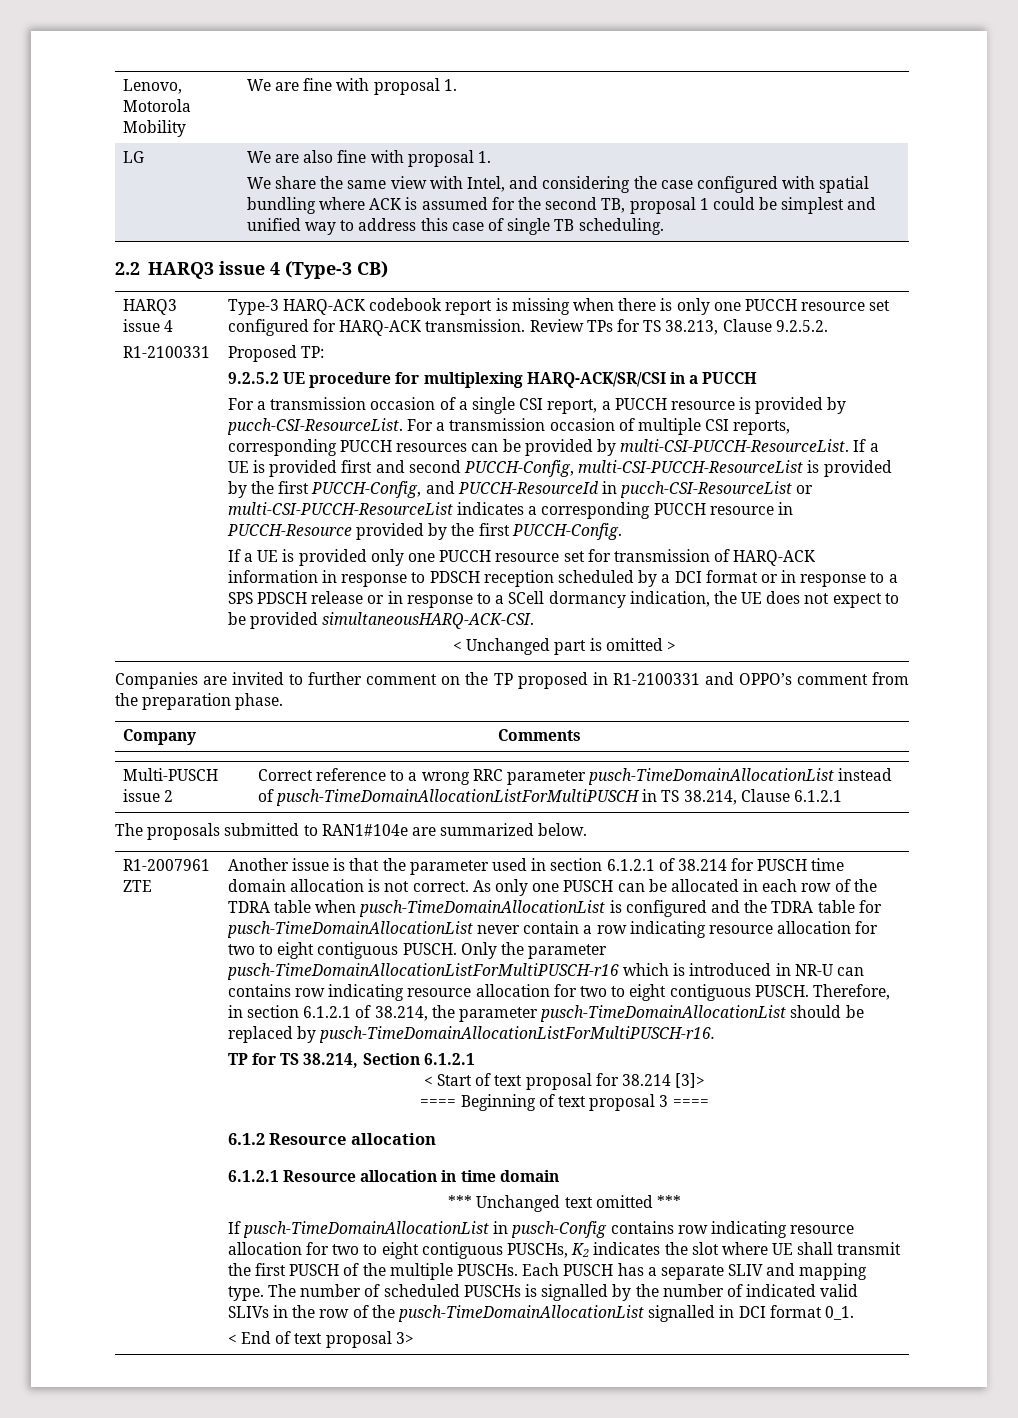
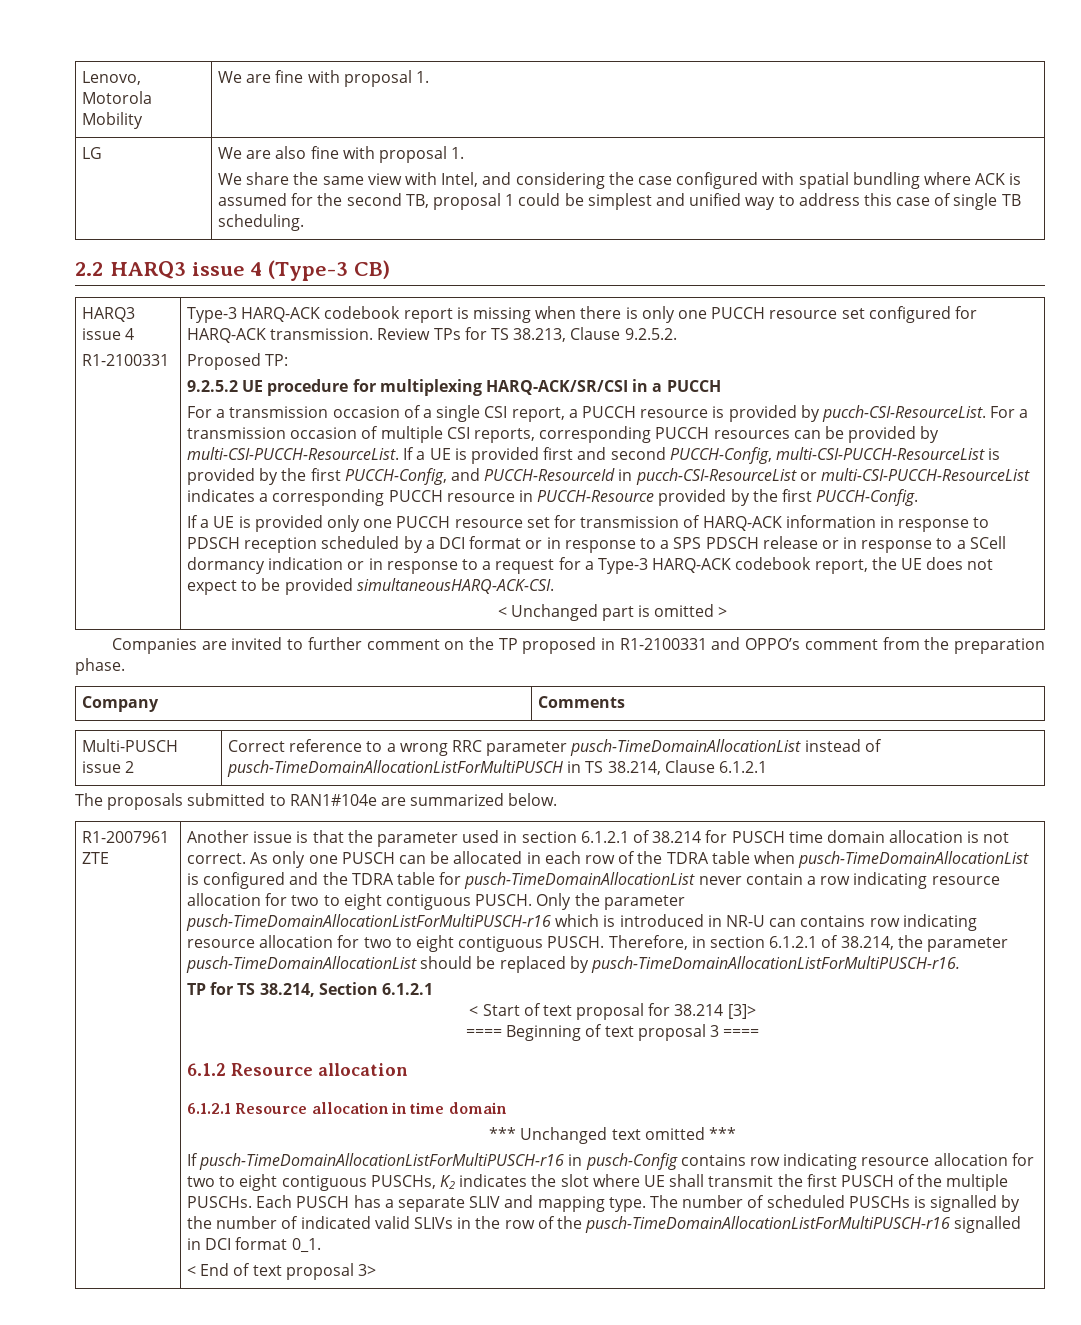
- If a UE is provided only one PUCCH resource set for transmission of HARQ-ACK information in response to PDSCH reception scheduled by a DCI format or in response to a SPS PDSCH release or in response to a SCell dormancy indication, the UE does not expect to be provided simultaneousHARQ-ACK-CSI.
+ If a UE is provided only one PUCCH resource set for transmission of HARQ-ACK information in response to PDSCH reception scheduled by a DCI format or in response to a SPS PDSCH release or in response to a SCell dormancy indication or in response to a request for a Type-3 HARQ-ACK codebook report, the UE does not expect to be provided simultaneousHARQ-ACK-CSI.
- If pusch-TimeDomainAllocationList in pusch-Config contains row indicating resource allocation for two to eight contiguous PUSCHs, K2 indicates the slot where UE shall transmit the first PUSCH of the multiple PUSCHs.
+ If pusch-TimeDomainAllocationListForMultiPUSCH-r16 in pusch-Config contains row indicating resource allocation for two to eight contiguous PUSCHs, K2 indicates the slot where UE shall transmit the first PUSCH of the multiple PUSCHs.
- The number of scheduled PUSCHs is signalled by the number of indicated valid SLIVs in the row of the pusch-TimeDomainAllocationList signalled in DCI format 0_1.
+ The number of scheduled PUSCHs is signalled by the number of indicated valid SLIVs in the row of the pusch-TimeDomainAllocationListForMultiPUSCH-r16 signalled in DCI format 0_1.

